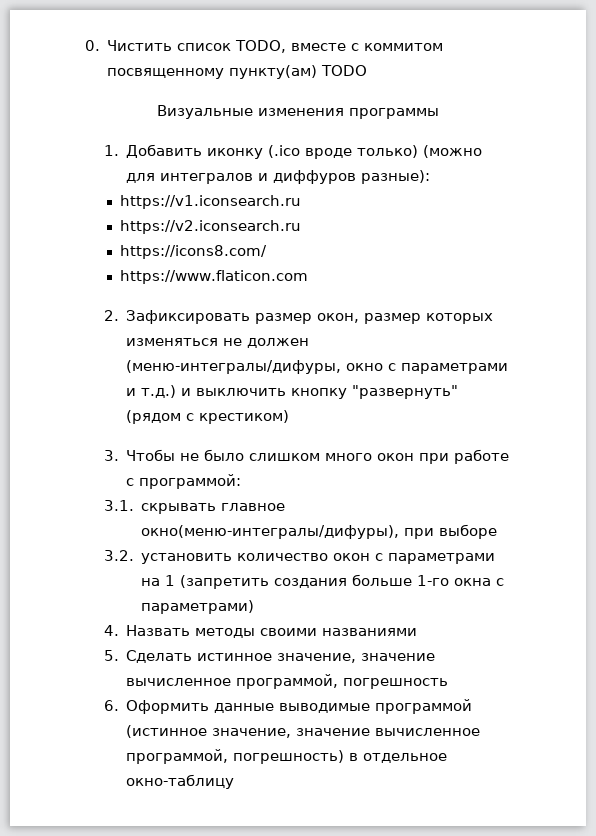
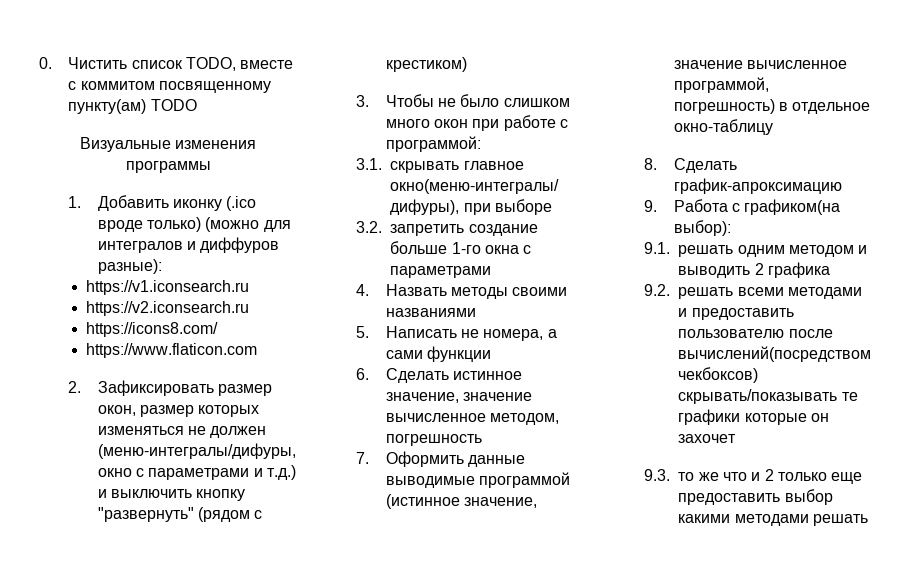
- 3.2. установить количество окон с параметрами на 1 (запретить создания больше 1-го окна с параметрами)
+ 3.2. запретить создание больше 1-го окна с параметрами
- 5. Сделать истинное значение, значение вычисленное программой, погрешность
+ 5. Написать не номера, а сами функции
+ 6. Сделать истинное значение, значение вычисленное методом, погрешность
- 6. Оформить данные выводимые программой (истинное значение, значение вычисленное программой, погрешность) в отдельное окно-таблицу
+ 7. Оформить данные выводимые программой (истинное значение, значение вычисленное программой, погрешность) в отдельное окно-таблицу
+ 8. Сделать график-апроксимацию
+ 9. Работа с графиком(на выбор):
+ 9.1. решать одним методом и выводить 2 графика
+ 9.2. решать всеми методами и предоставить пользователю после вычислений(посредством чекбоксов) скрывать/показывать те графики которые он захочет
+ 9.3. то же что и 2 только еще предоставить выбор какими методами решать

